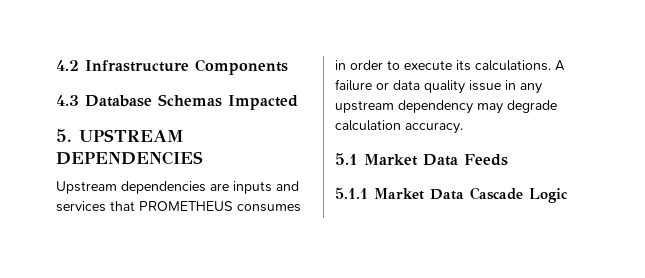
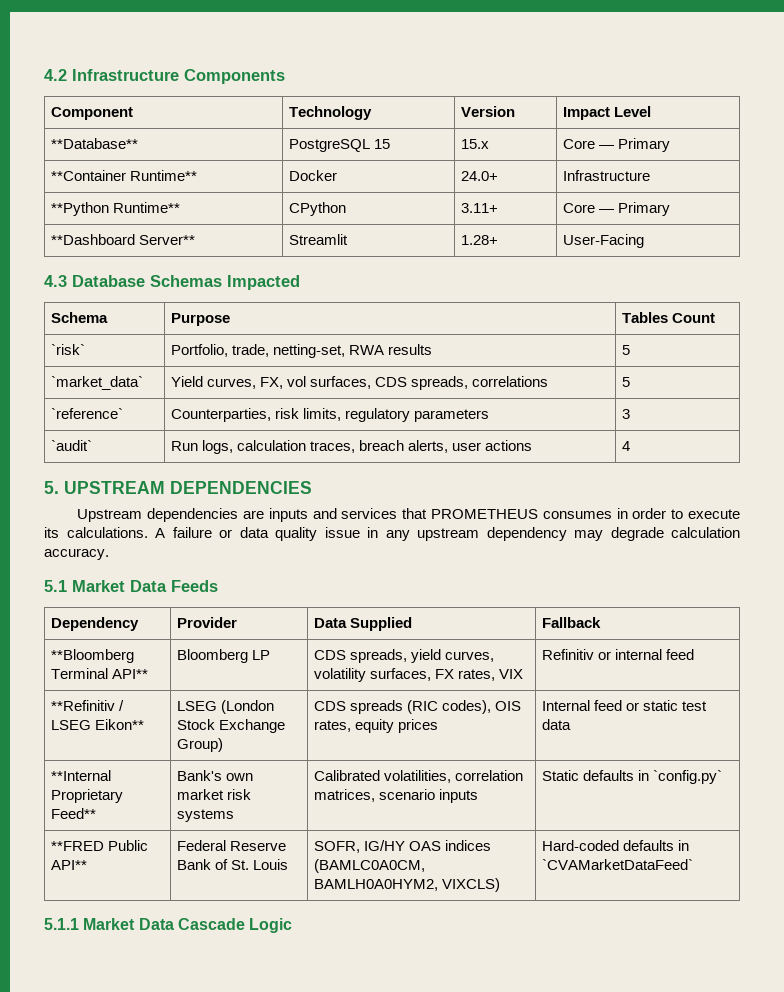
+ Component | Technology | Version | Impact Level
+ **Database** | PostgreSQL 15 | 15.x | Core — Primary
+ **Container Runtime** | Docker | 24.0+ | Infrastructure
+ **Python Runtime** | CPython | 3.11+ | Core — Primary
+ **Dashboard Server** | Streamlit | 1.28+ | User-Facing
  4.3 Database Schemas Impacted
+ Schema | Purpose | Tables Count
+ `risk` | Portfolio, trade, netting-set, RWA results | 5
+ `market_data` | Yield curves, FX, vol surfaces, CDS spreads, correlations | 5
+ `reference` | Counterparties, risk limits, regulatory parameters | 3
+ `audit` | Run logs, calculation traces, breach alerts, user actions | 4
+ Dependency | Provider | Data Supplied | Fallback
+ **Bloomberg Terminal API** | Bloomberg LP | CDS spreads, yield curves, volatility surfaces, FX rates, VIX | Refinitiv or internal feed
+ **Refinitiv / LSEG Eikon** | LSEG (London Stock Exchange Group) | CDS spreads (RIC codes), OIS rates, equity prices | Internal feed or static test data
+ **Internal Proprietary Feed** | Bank's own market risk systems | Calibrated volatilities, correlation matrices, scenario inputs | Static defaults in `config.py`
+ **FRED Public API** | Federal Reserve Bank of St. Louis | SOFR, IG/HY OAS indices (BAMLC0A0CM, BAMLH0A0HYM2, VIXCLS) | Hard-coded defaults in `CVAMarketDataFeed`

